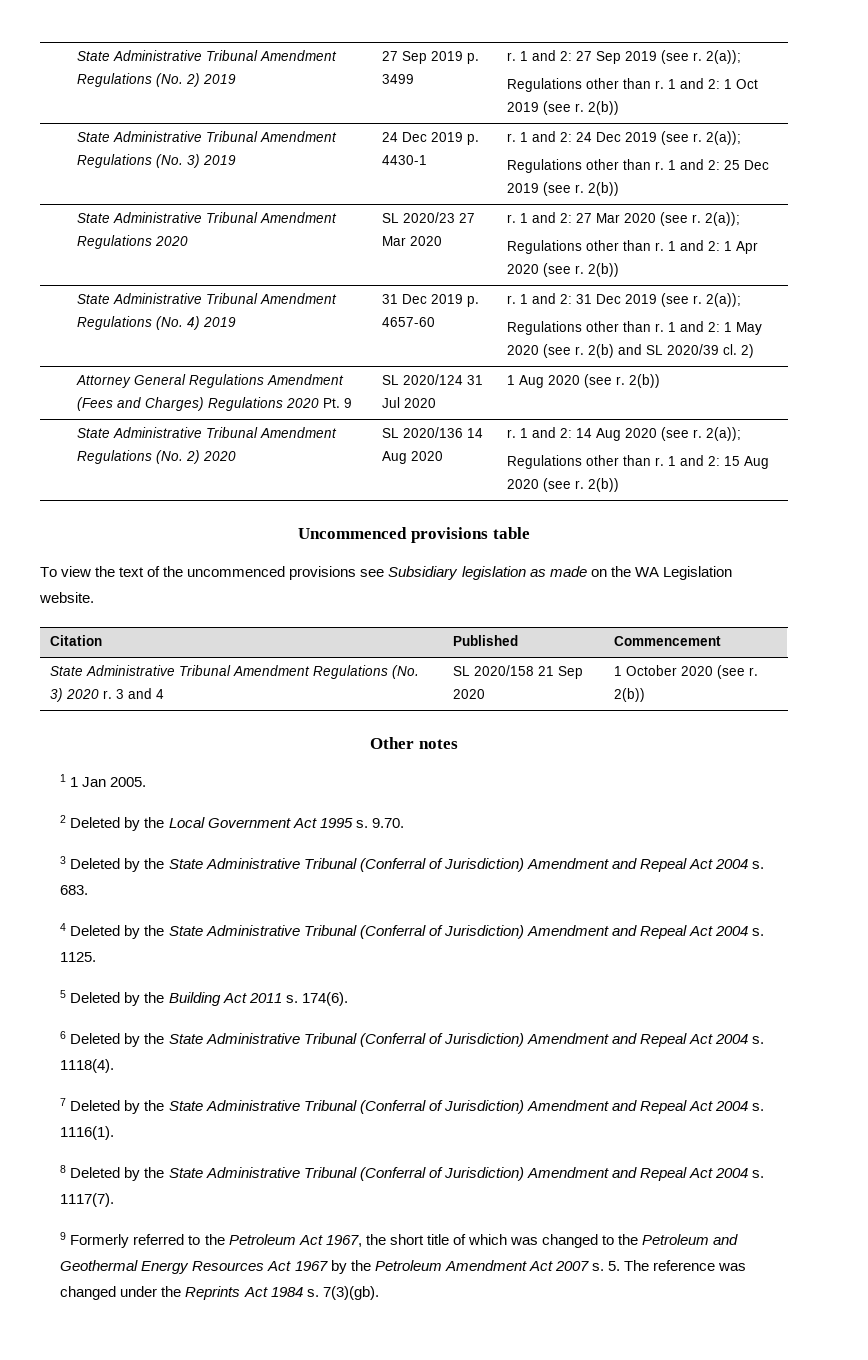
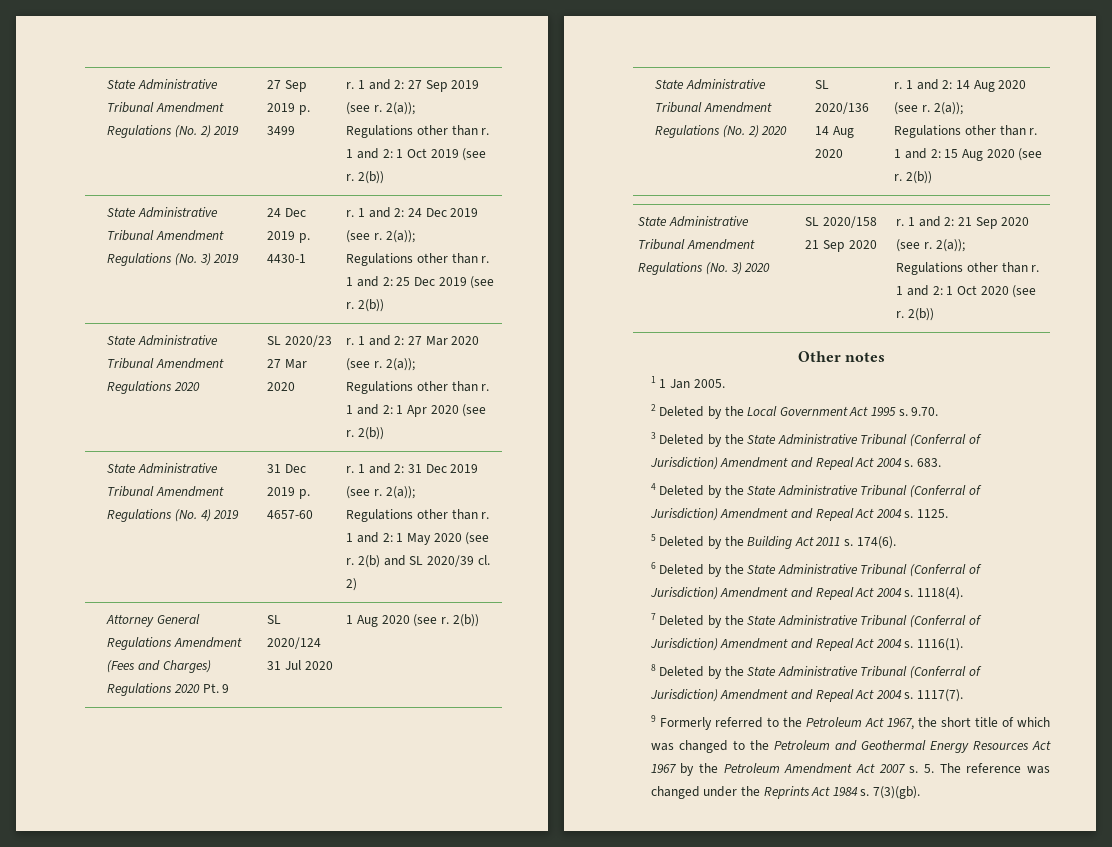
- Uncommenced provisions table
- To view the text of the uncommenced provisions see Subsidiary legislation as made on the WA Legislation website.
- Citation | Published | Commencement
- State Administrative Tribunal Amendment Regulations (No. 3) 2020 r. 3 and 4 | SL 2020/158 21 Sep 2020 | 1 October 2020 (see r. 2(b))
+ State Administrative Tribunal Amendment Regulations (No. 3) 2020 | SL 2020/158 21 Sep 2020 | r. 1 and 2: 21 Sep 2020 (see r. 2(a));
+ Regulations other than r. 1 and 2: 1 Oct 2020 (see r. 2(b))

